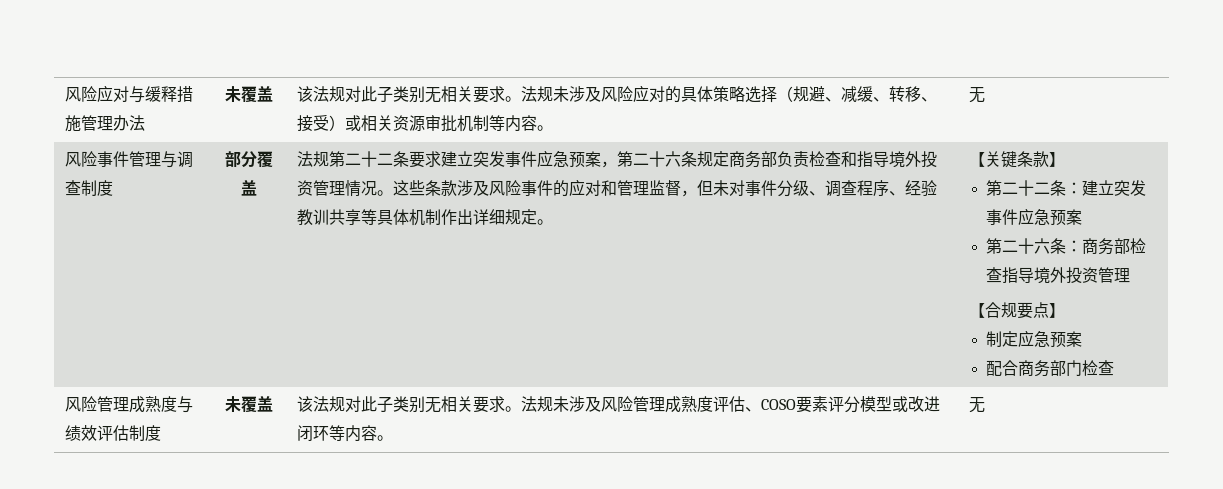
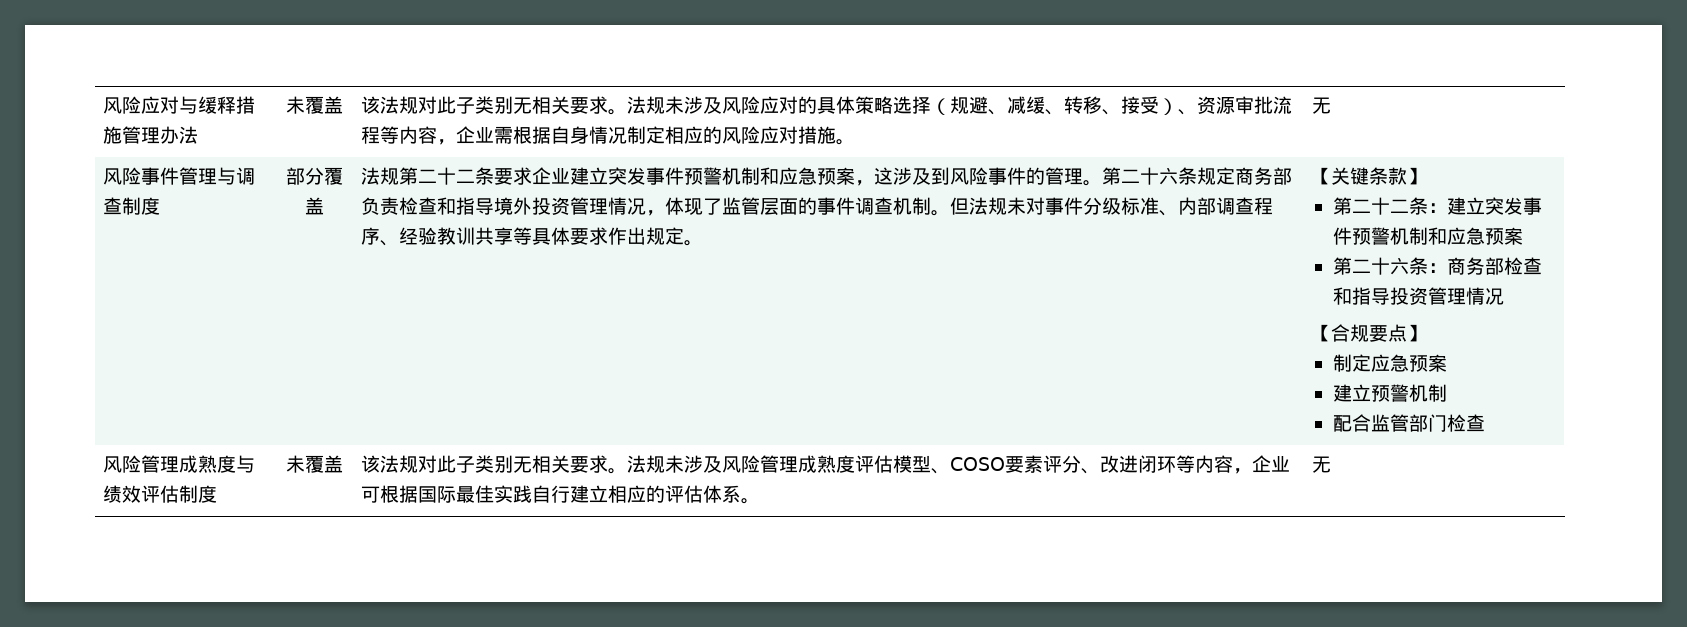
- 法规未涉及风险应对的具体策略选择（规避、减缓、转移、接受）或相关资源审批机制等内容。
+ 法规未涉及风险应对的具体策略选择（规避、减缓、转移、接受）、资源审批流程等内容，企业需根据自身情况制定相应的风险应对措施。
- 法规第二十二条要求建立突发事件应急预案，第二十六条规定商务部负责检查和指导境外投资管理情况。这些条款涉及风险事件的应对和管理监督，但未对事件分级、调查程序、经验教训共享等具体机制作出详细规定。
+ 法规第二十二条要求企业建立突发事件预警机制和应急预案，这涉及到风险事件的管理。第二十六条规定商务部负责检查和指导境外投资管理情况，体现了监管层面的事件调查机制。但法规未对事件分级标准、内部调查程序、经验教训共享等具体要求作出规定。
- 第二十二条：建立突发事件应急预案
+ 第二十二条：建立突发事件预警机制和应急预案
- 第二十六条：商务部检查指导境外投资管理
+ 第二十六条：商务部检查和指导投资管理情况
+ 建立预警机制
- 配合商务部门检查
+ 配合监管部门检查
- 法规未涉及风险管理成熟度评估、COSO要素评分模型或改进闭环等内容。
+ 法规未涉及风险管理成熟度评估模型、COSO要素评分、改进闭环等内容，企业可根据国际最佳实践自行建立相应的评估体系。

